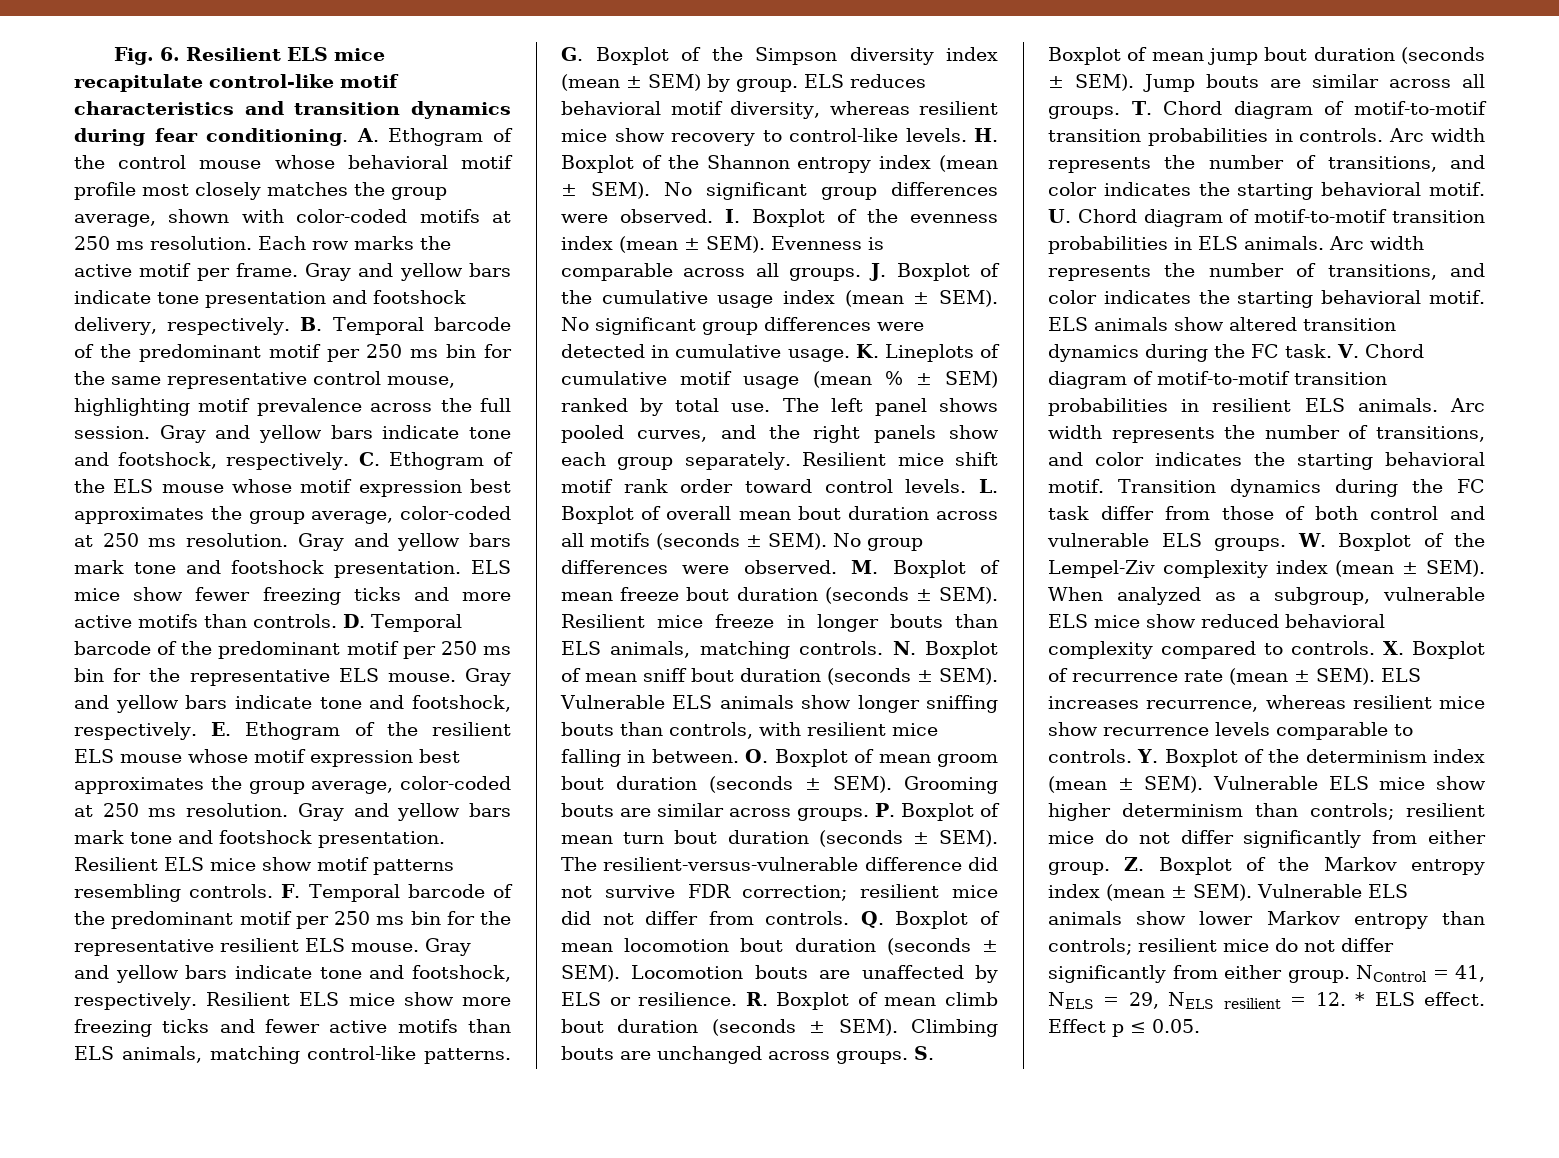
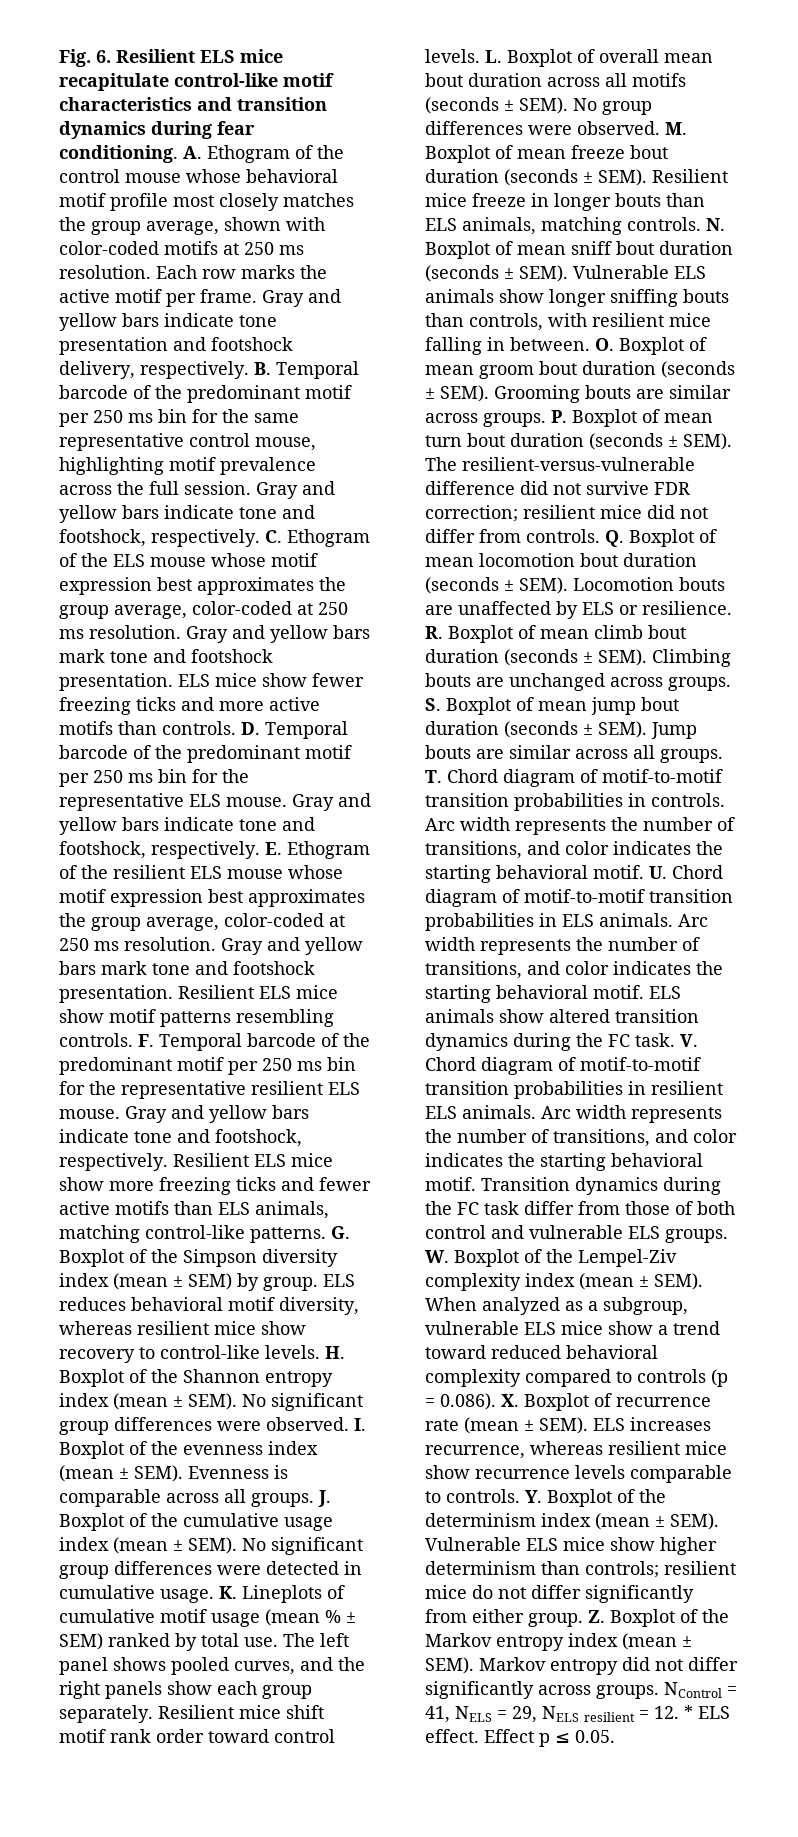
- When analyzed as a subgroup, vulnerable ELS mice show reduced behavioral complexity compared to controls. X. Boxplot of recurrence rate (mean ± SEM).
+ When analyzed as a subgroup, vulnerable ELS mice show a trend toward reduced behavioral complexity compared to controls (p = 0.086). X. Boxplot of recurrence rate (mean ± SEM).
- Vulnerable ELS animals show lower Markov entropy than controls; resilient mice do not differ significantly from either group.
+ Markov entropy did not differ significantly across groups.

